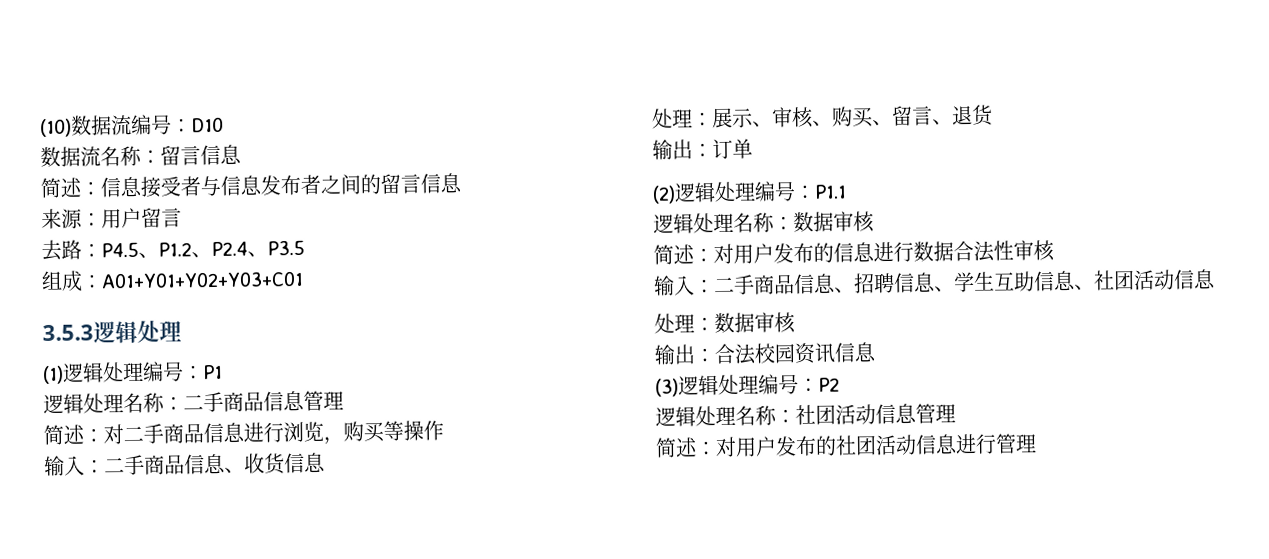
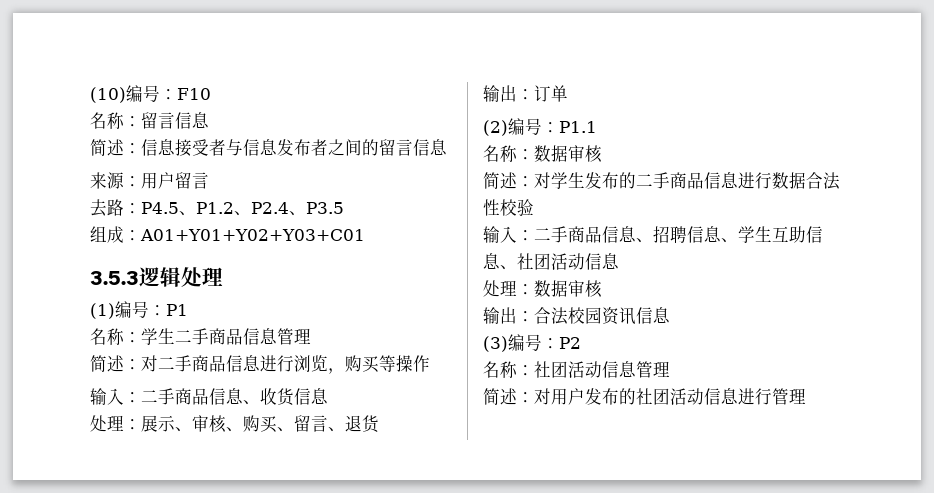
- (10)数据流编号：D10
- 数据流名称：留言信息
+ (10)编号：F10
+ 名称：留言信息
- (1)逻辑处理编号：P1
+ (1)编号：P1
- 逻辑处理名称：二手商品信息管理
+ 名称：学生二手商品信息管理
- (2)逻辑处理编号：P1.1
+ (2)编号：P1.1
- 逻辑处理名称：数据审核
+ 名称：数据审核
- 简述：对用户发布的信息进行数据合法性审核
+ 简述：对学生发布的二手商品信息进行数据合法性校验
- (3)逻辑处理编号：P2
+ (3)编号：P2
- 逻辑处理名称：社团活动信息管理
+ 名称：社团活动信息管理

